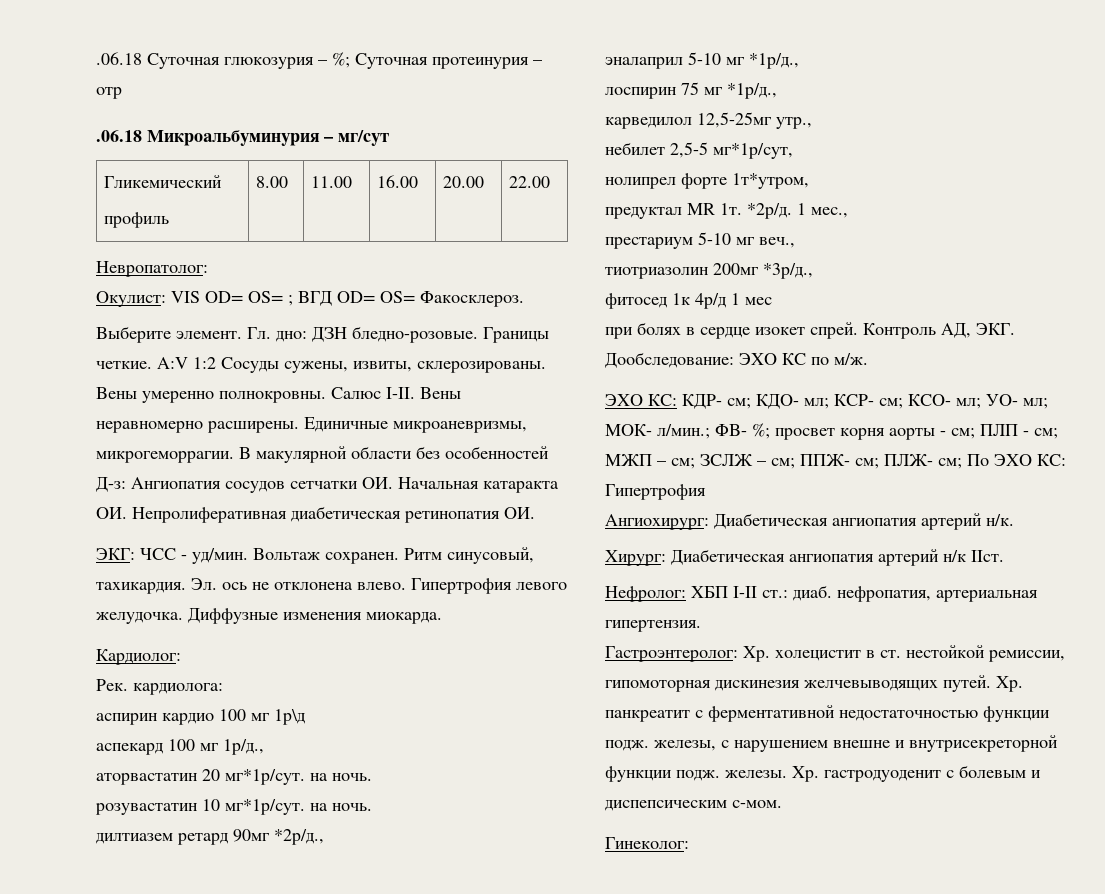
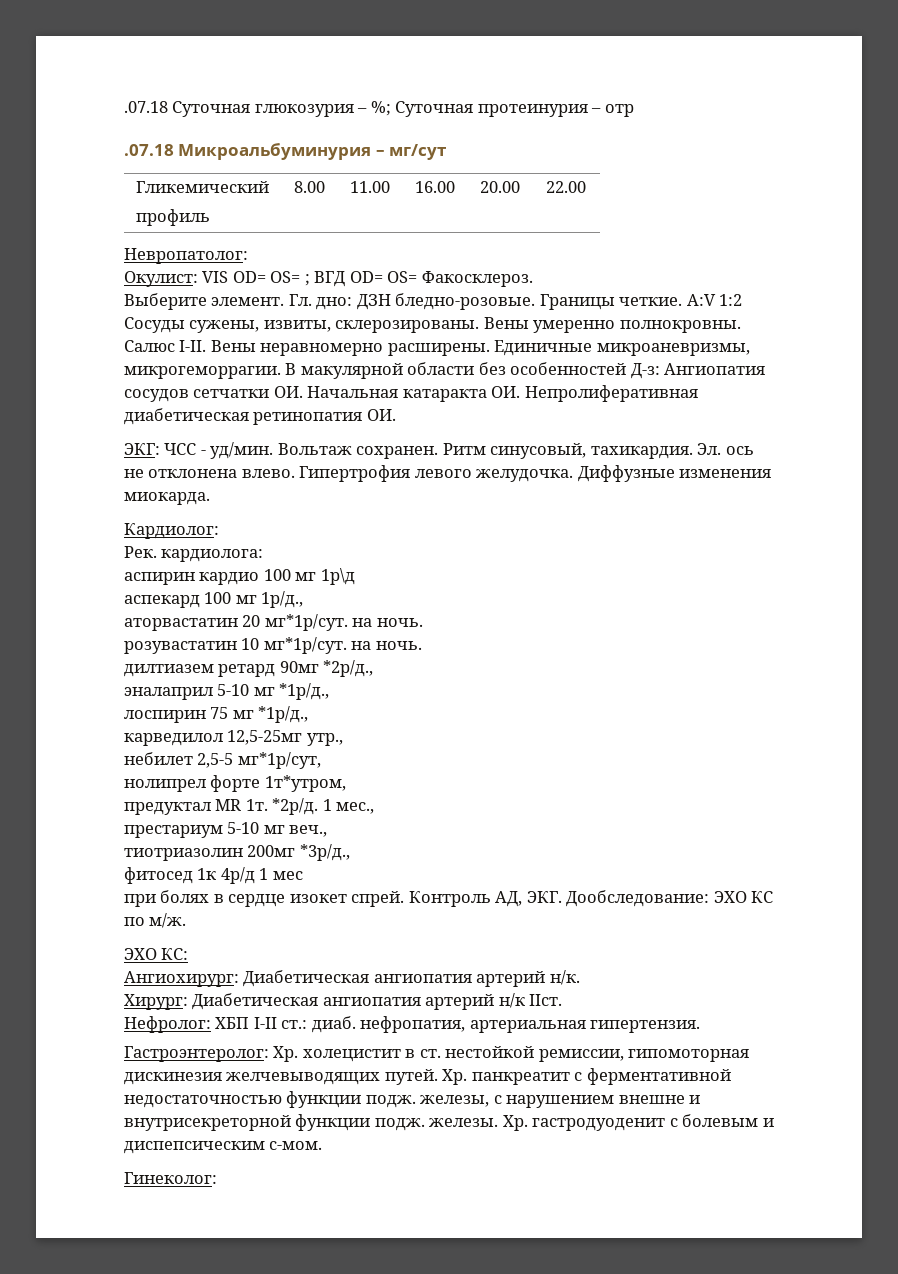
- .06.18 Суточная глюкозурия – %; Суточная протеинурия – отр
+ .07.18 Суточная глюкозурия – %; Суточная протеинурия – отр
- .06.18 Микроальбуминурия – мг/сут
+ .07.18 Микроальбуминурия – мг/сут
- ЭХО КС: КДР- см; КДО- мл; КСР- см; КСО- мл; УО- мл; МОК- л/мин.; ФВ- %; просвет корня аорты - см; ПЛП - см; МЖП – см; ЗСЛЖ – см; ППЖ- см; ПЛЖ- см; По ЭХО КС: Гипертрофия
+ ЭХО КС:

